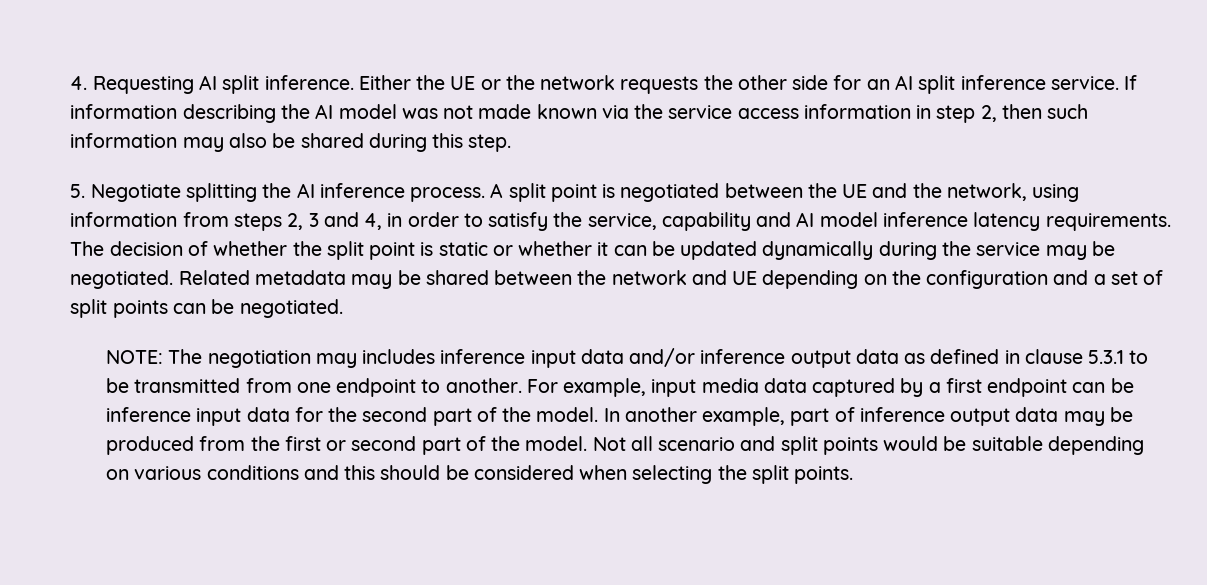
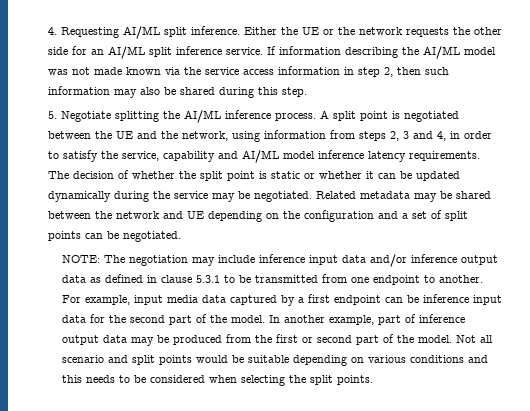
- 4. Requesting AI split inference.
+ 4. Requesting AI/ML split inference.
- Either the UE or the network requests the other side for an AI split inference service.
+ Either the UE or the network requests the other side for an AI/ML split inference service.
- If information describing the AI model was not made known via the service access information in step 2, then such information may also be shared during this step.
+ If information describing the AI/ML model was not made known via the service access information in step 2, then such information may also be shared during this step.
- 5. Negotiate splitting the AI inference process.
+ 5. Negotiate splitting the AI/ML inference process.
- A split point is negotiated between the UE and the network, using information from steps 2, 3 and 4, in order to satisfy the service, capability and AI model inference latency requirements.
+ A split point is negotiated between the UE and the network, using information from steps 2, 3 and 4, in order to satisfy the service, capability and AI/ML model inference latency requirements.
- NOTE: The negotiation may includes inference input data and/or inference output data as defined in clause 5.3.1 to be transmitted from one endpoint to another.
+ NOTE: The negotiation may include inference input data and/or inference output data as defined in clause 5.3.1 to be transmitted from one endpoint to another.
- Not all scenario and split points would be suitable depending on various conditions and this should be considered when selecting the split points.
+ Not all scenario and split points would be suitable depending on various conditions and this needs to be considered when selecting the split points.

